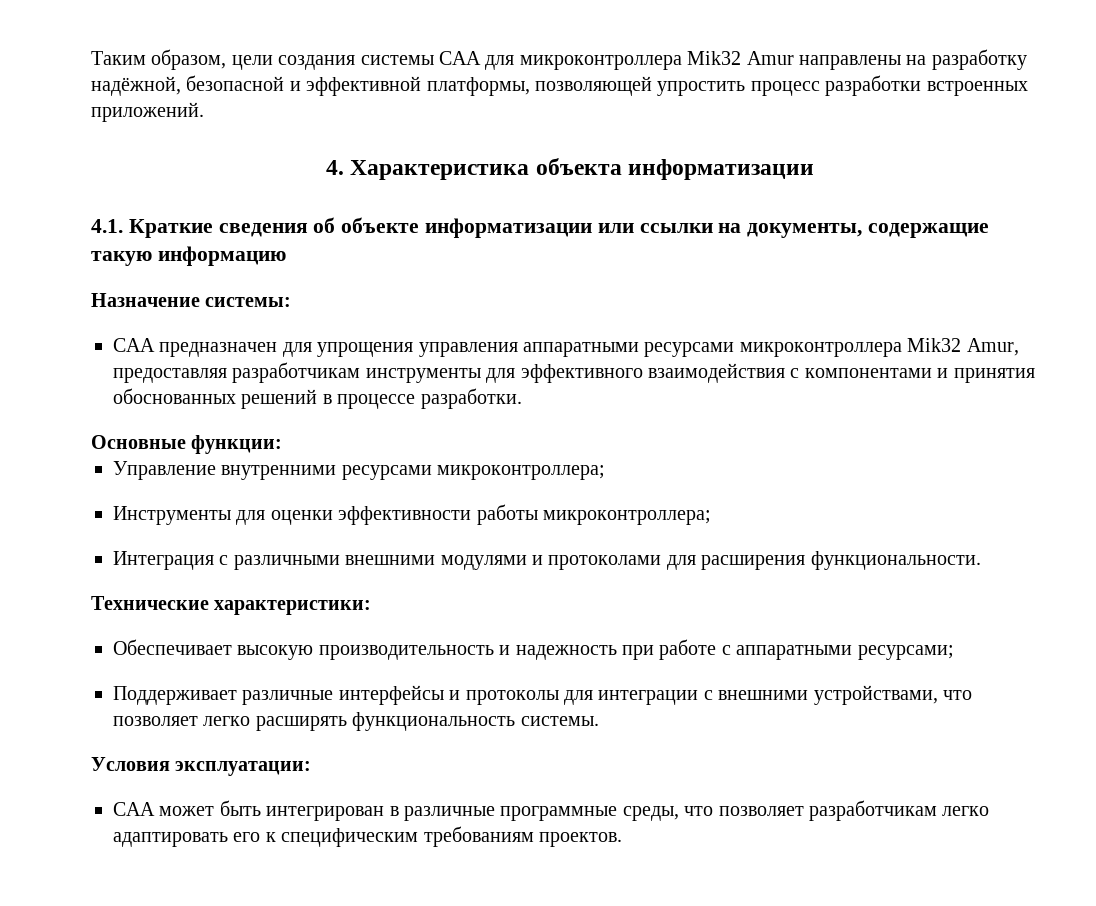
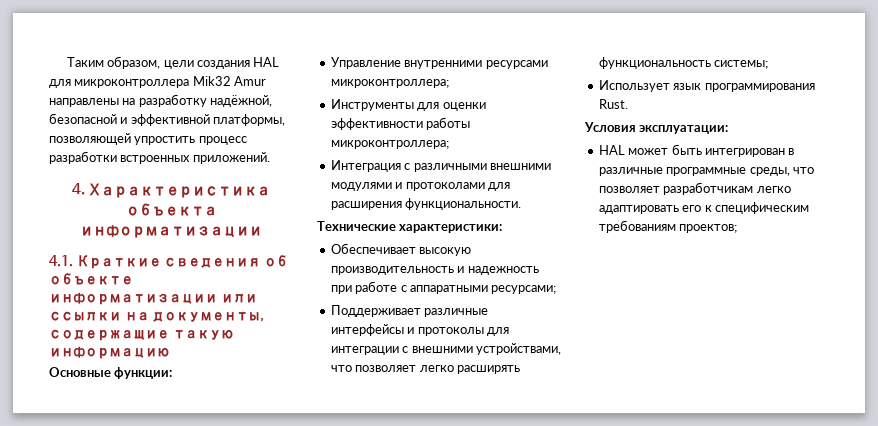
- Таким образом, цели создания системы САА для микроконтроллера Mik32 Amur направлены на разработку надёжной, безопасной и эффективной платформы, позволяющей упростить процесс разработки встроенных приложений.
+ Таким образом, цели создания HAL для микроконтроллера Mik32 Amur направлены на разработку надёжной, безопасной и эффективной платформы, позволяющей упростить процесс разработки встроенных приложений.
- Назначение системы:
- САА предназначен для упрощения управления аппаратными ресурсами микроконтроллера Mik32 Amur, предоставляя разработчикам инструменты для эффективного взаимодействия с компонентами и принятия обоснованных решений в процессе разработки.
- Поддерживает различные интерфейсы и протоколы для интеграции с внешними устройствами, что позволяет легко расширять функциональность системы.
+ Поддерживает различные интерфейсы и протоколы для интеграции с внешними устройствами, что позволяет легко расширять функциональность системы;
+ Использует язык программирования Rust.
- САА может быть интегрирован в различные программные среды, что позволяет разработчикам легко адаптировать его к специфическим требованиям проектов.
+ HAL может быть интегрирован в различные программные среды, что позволяет разработчикам легко адаптировать его к специфическим требованиям проектов;

